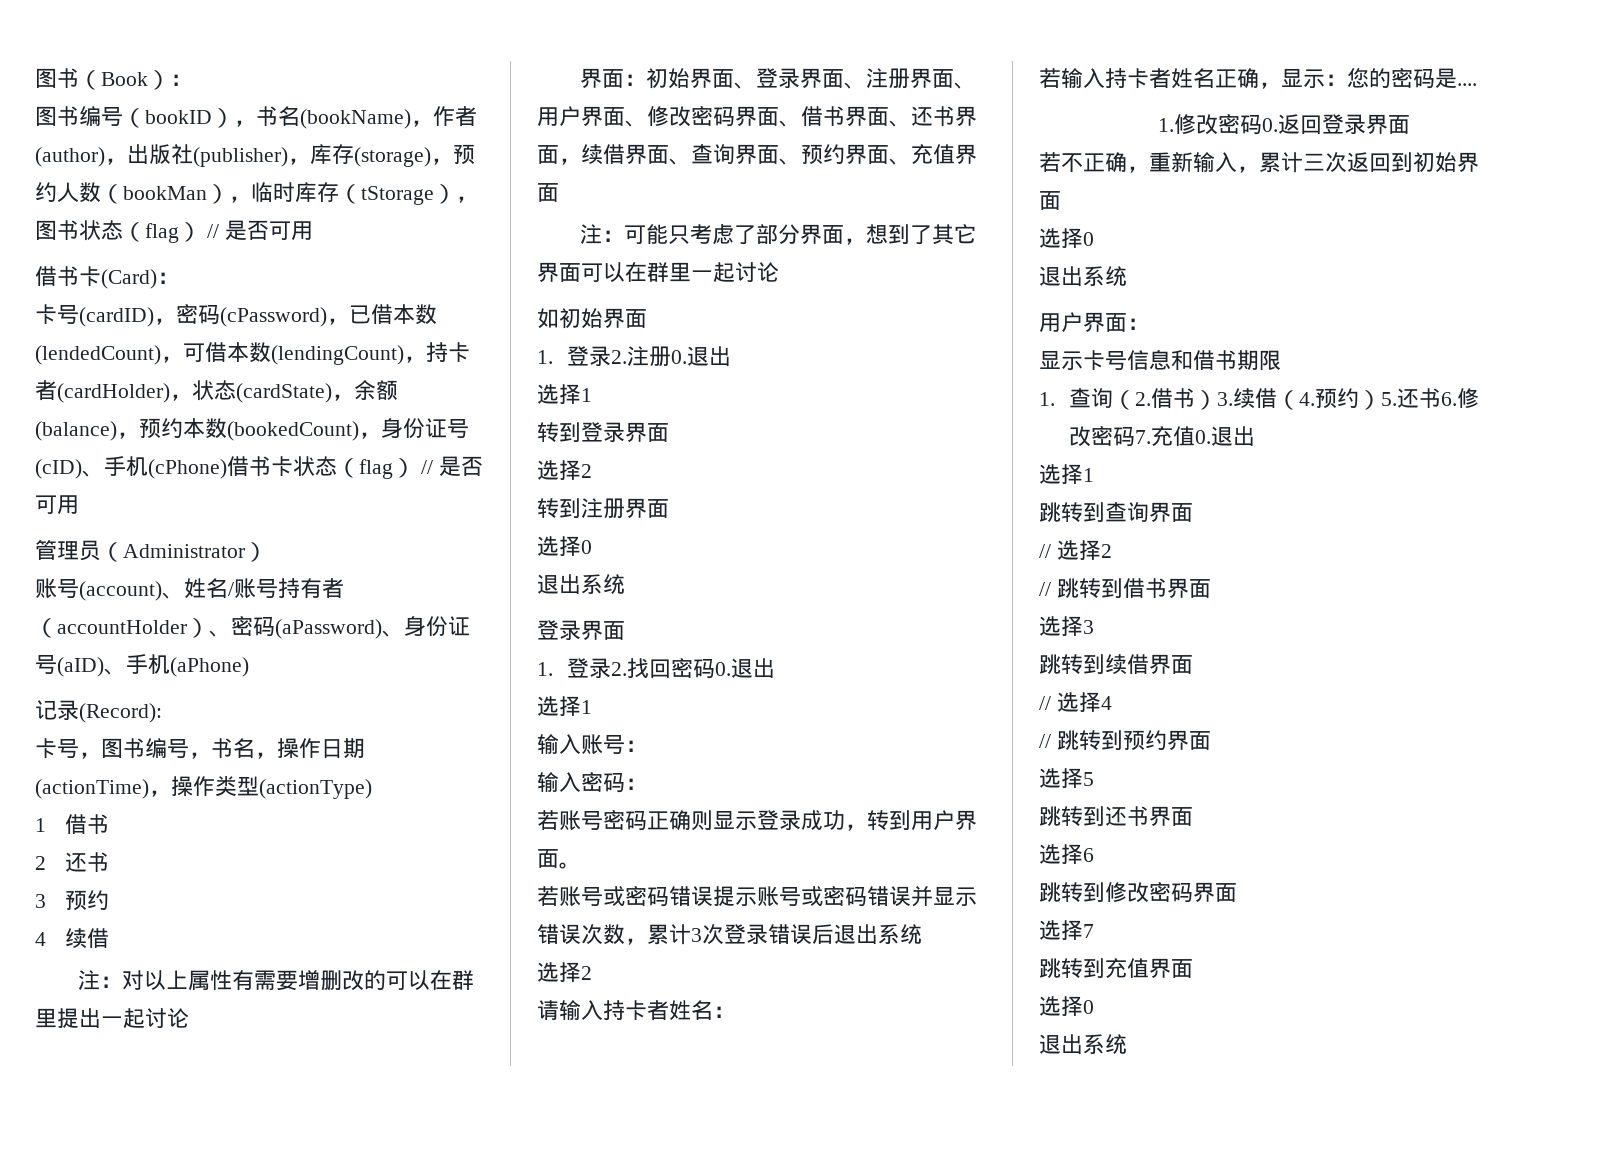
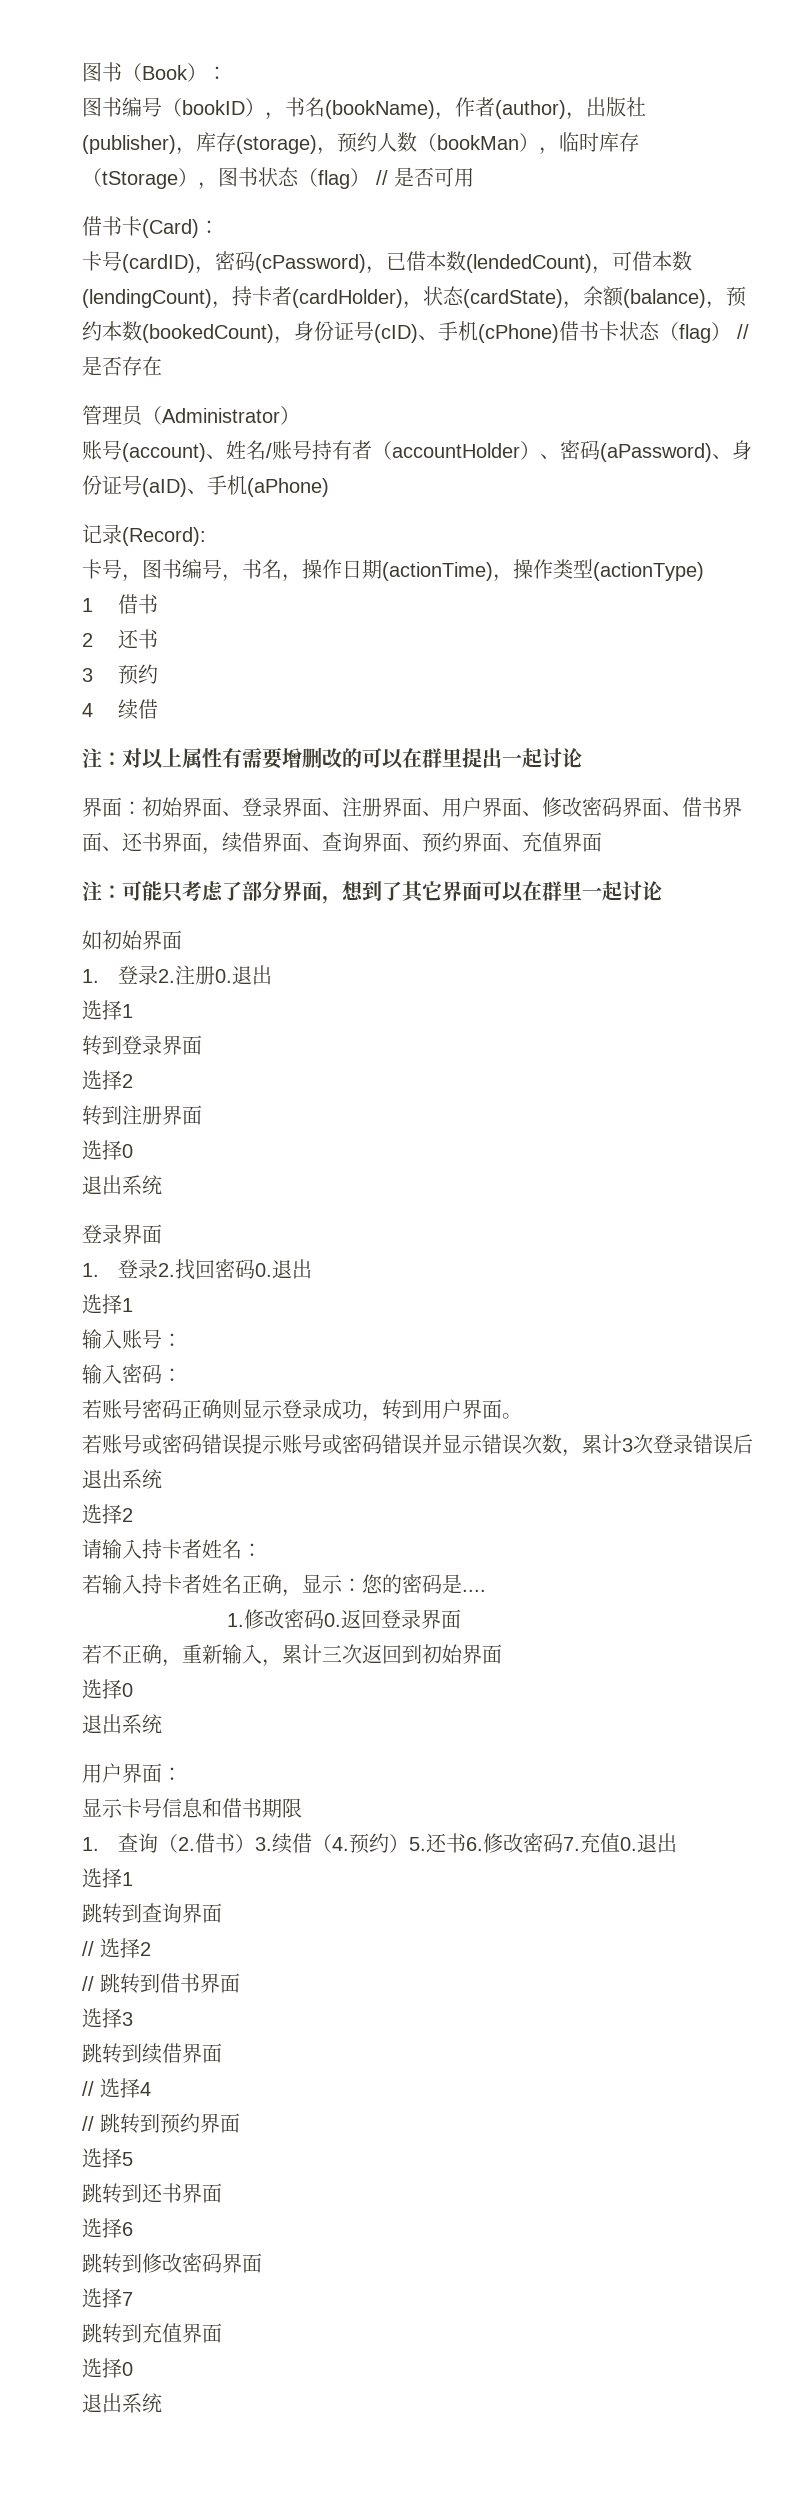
- 卡号(cardID)，密码(cPassword)，已借本数(lendedCount)，可借本数(lendingCount)，持卡者(cardHolder)，状态(cardState)，余额(balance)，预约本数(bookedCount)，身份证号(cID)、手机(cPhone)借书卡状态（flag） // 是否可用
+ 卡号(cardID)，密码(cPassword)，已借本数(lendedCount)，可借本数(lendingCount)，持卡者(cardHolder)，状态(cardState)，余额(balance)，预约本数(bookedCount)，身份证号(cID)、手机(cPhone)借书卡状态（flag） // 是否存在

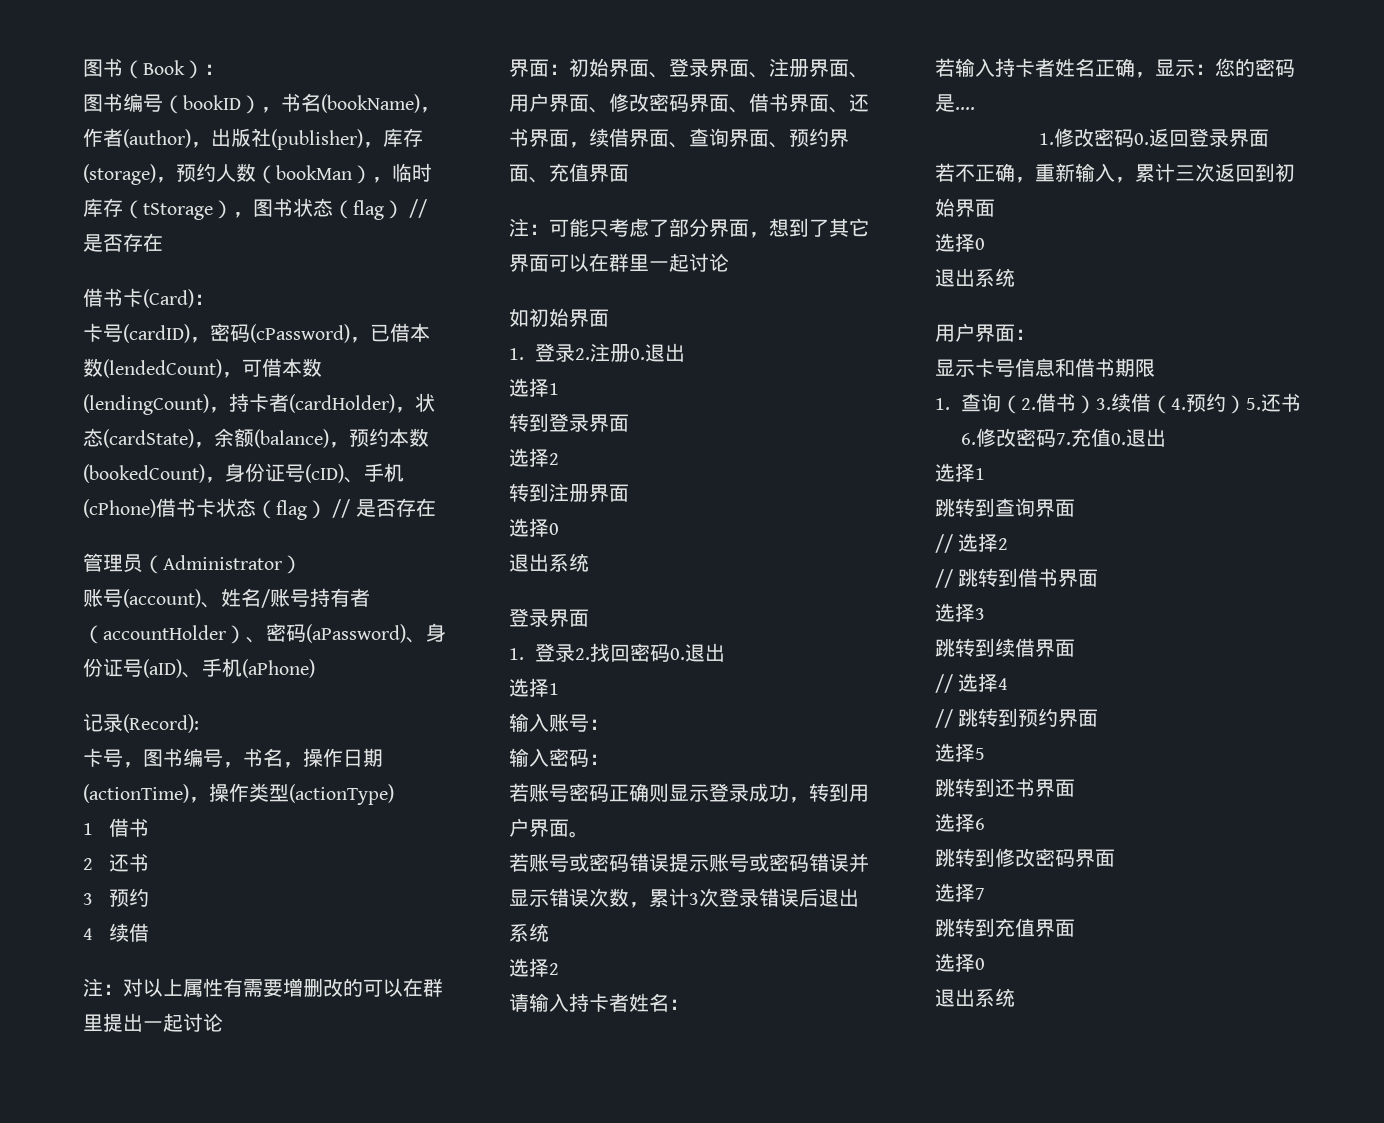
- 图书编号（bookID），书名(bookName)，作者(author)，出版社(publisher)，库存(storage)，预约人数（bookMan），临时库存（tStorage），图书状态（flag） // 是否可用
+ 图书编号（bookID），书名(bookName)，作者(author)，出版社(publisher)，库存(storage)，预约人数（bookMan），临时库存（tStorage），图书状态（flag） // 是否存在

